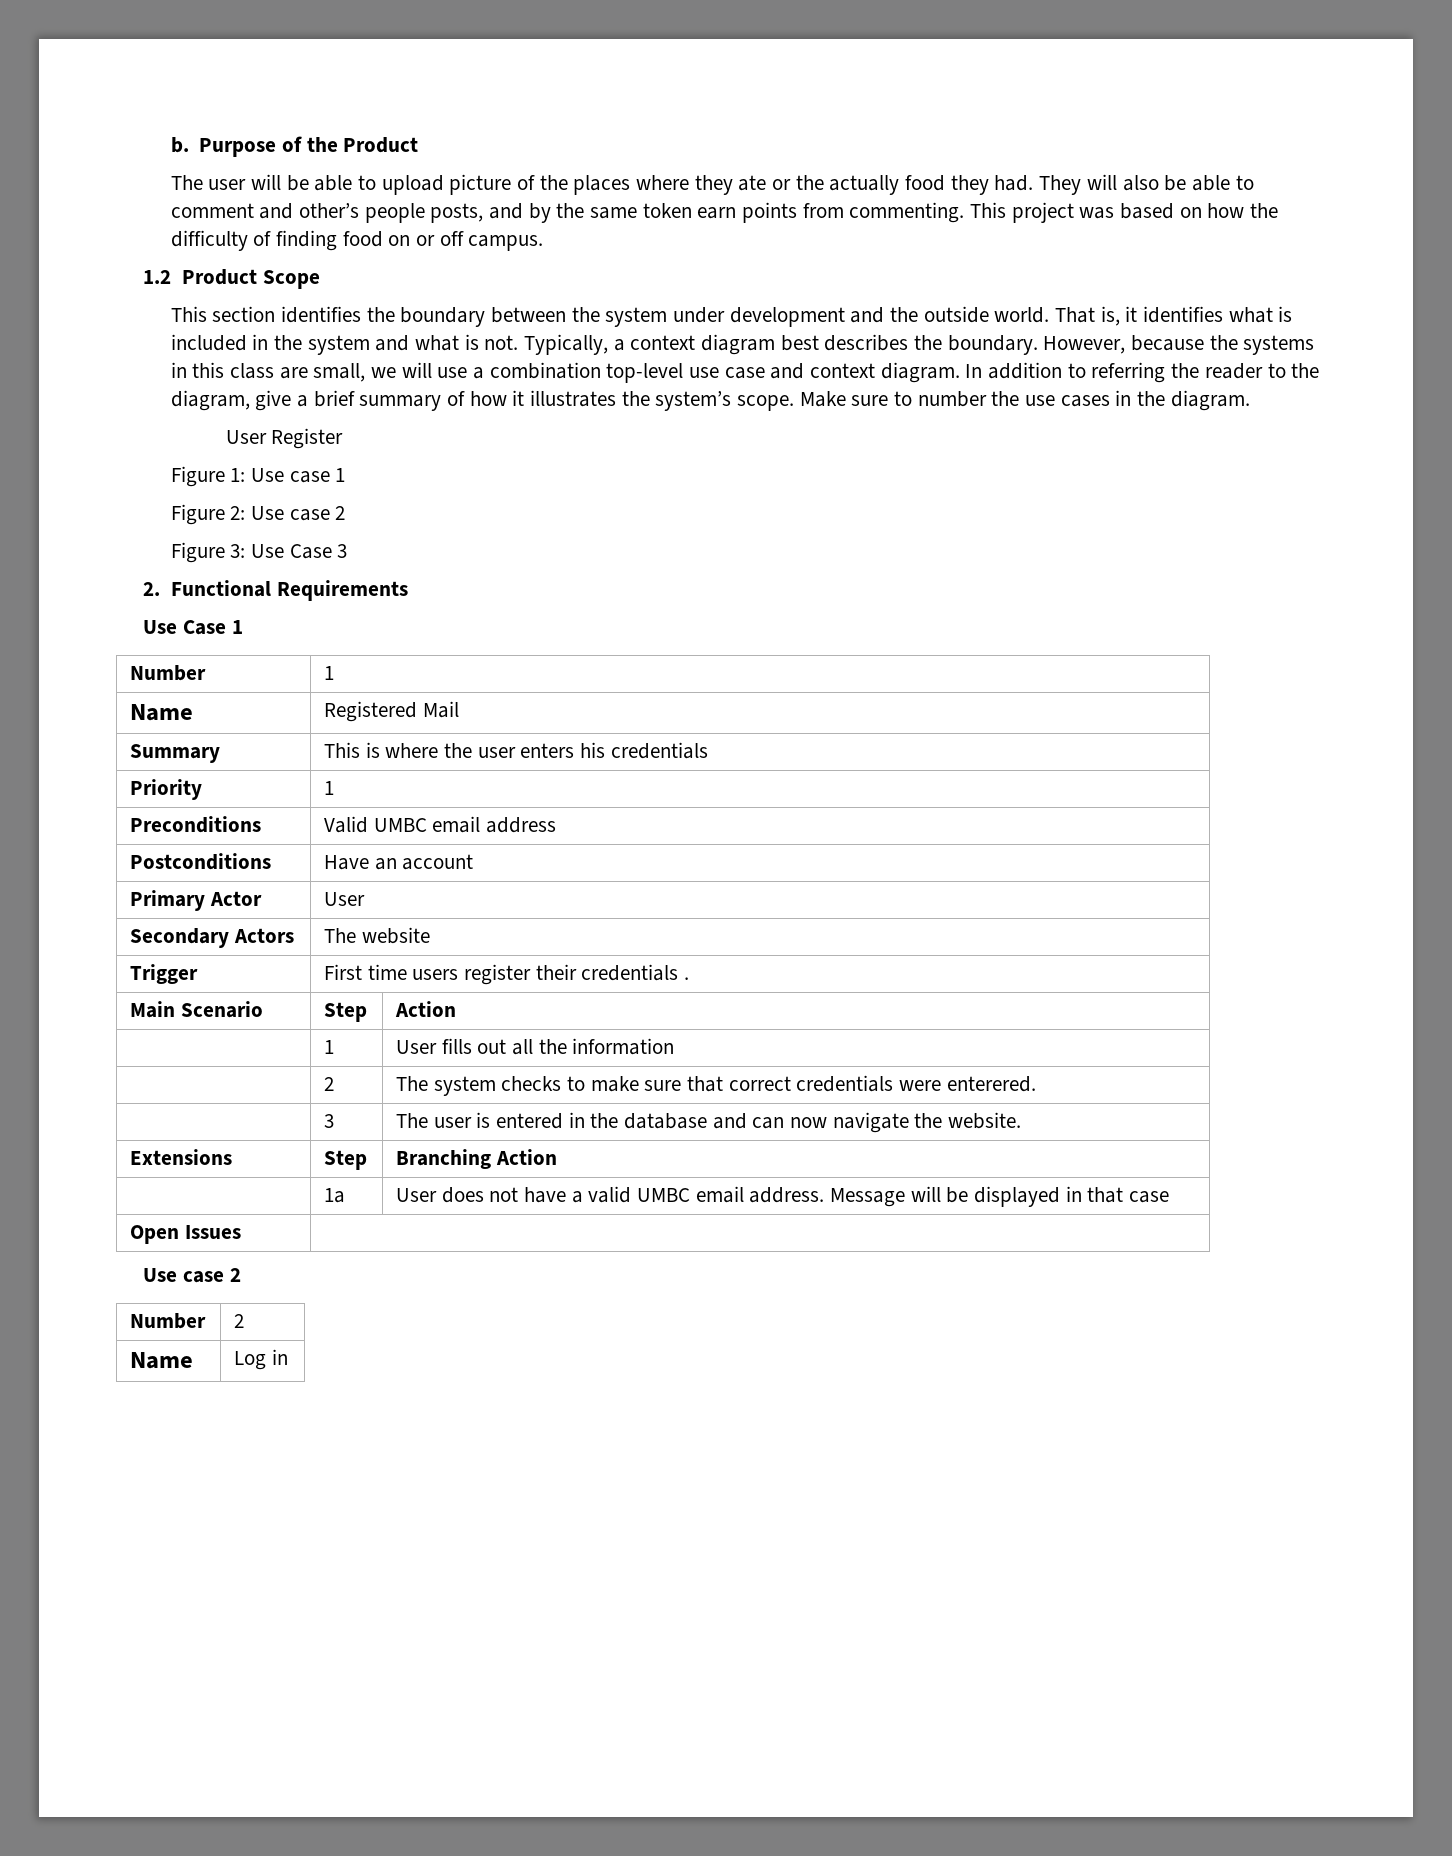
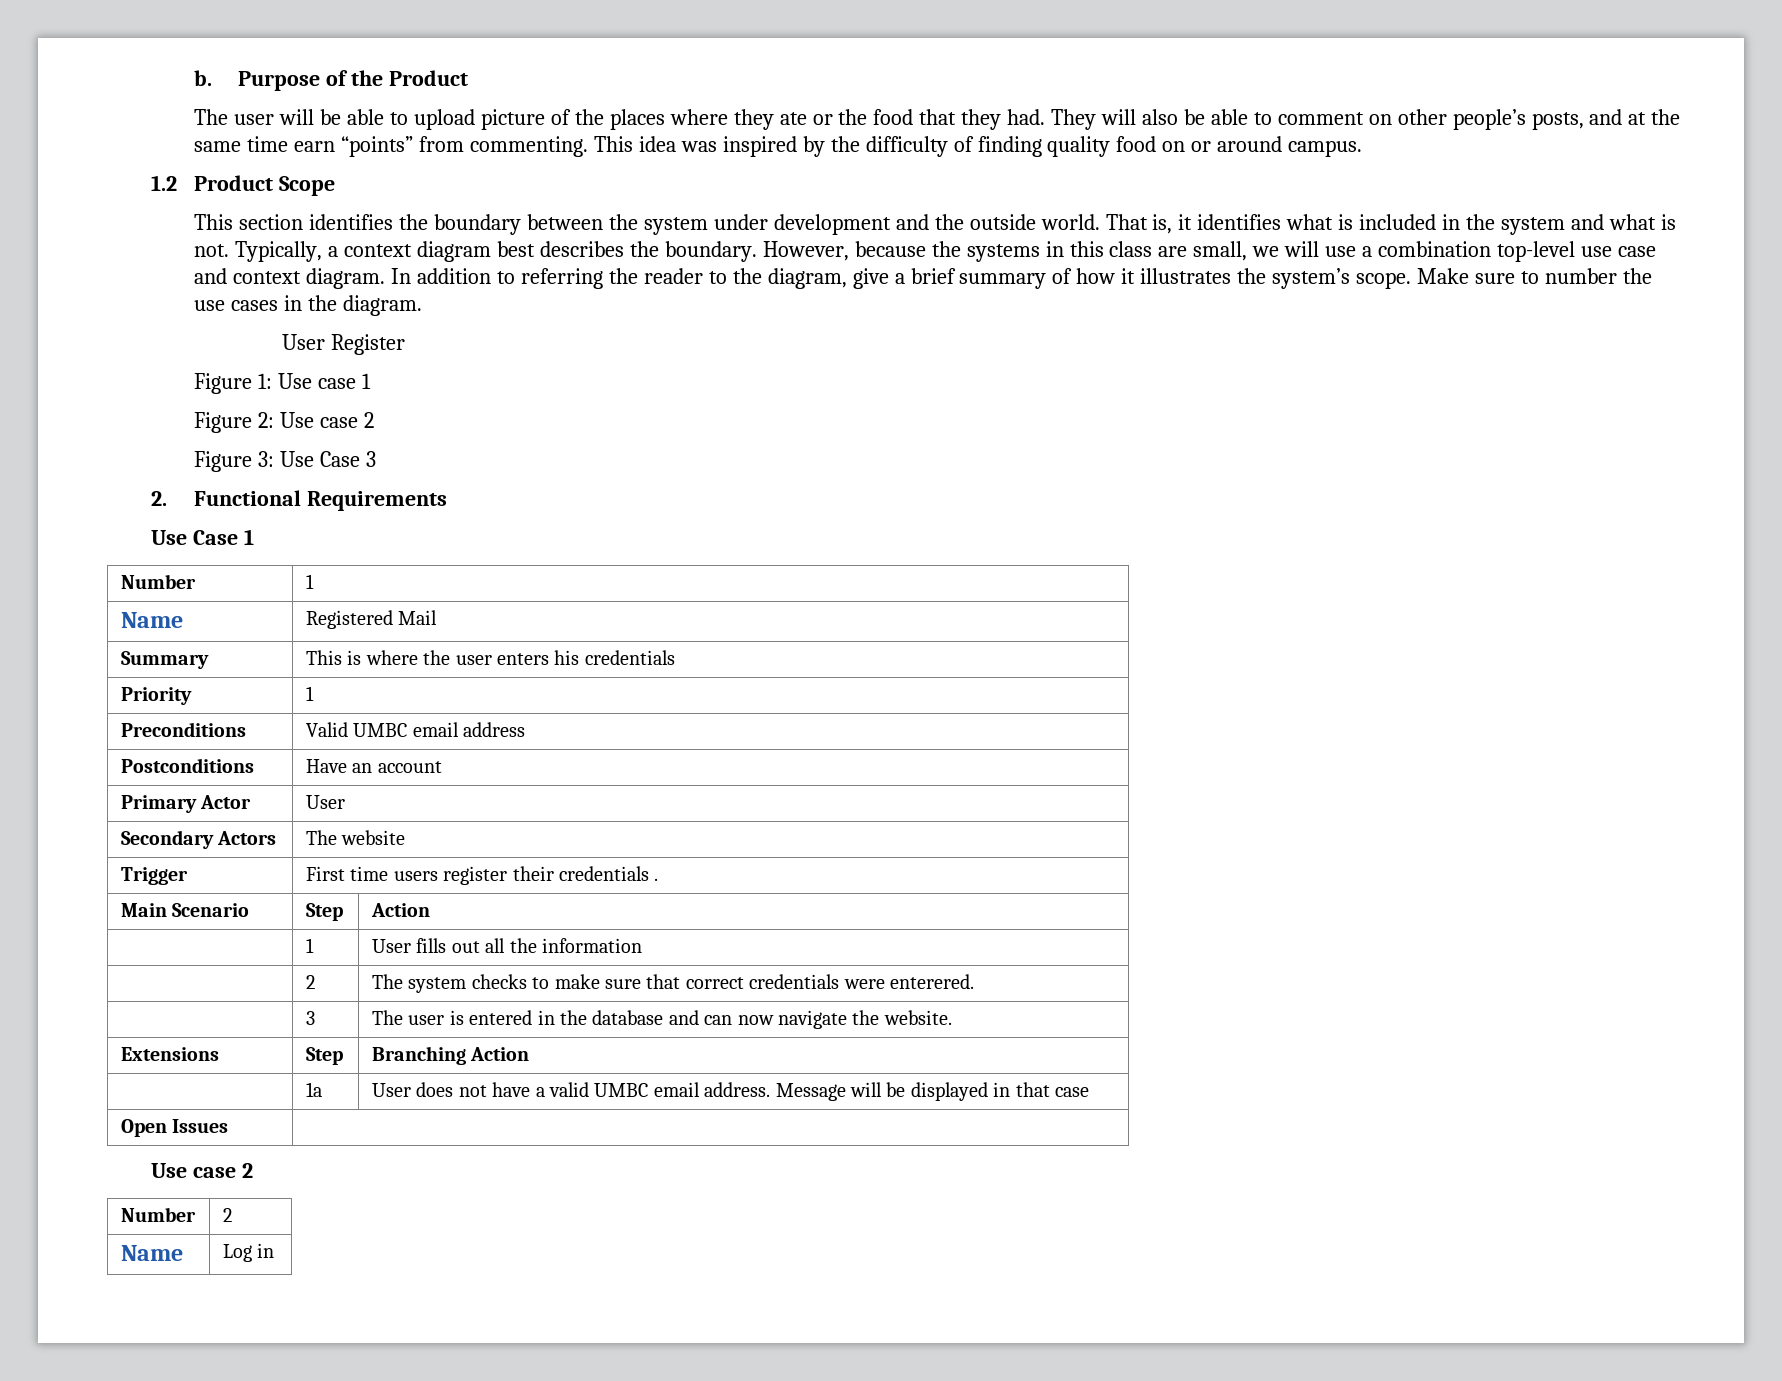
- The user will be able to upload picture of the places where they ate or the actually food they had.
+ The user will be able to upload picture of the places where they ate or the food that they had.
- They will also be able to comment and other’s people posts, and by the same token earn points from commenting. This project was based on how the difficulty of finding food on or off campus.
+ They will also be able to comment on other people’s posts, and at the same time earn “points” from commenting. This idea was inspired by the difficulty of finding quality food on or around campus.

